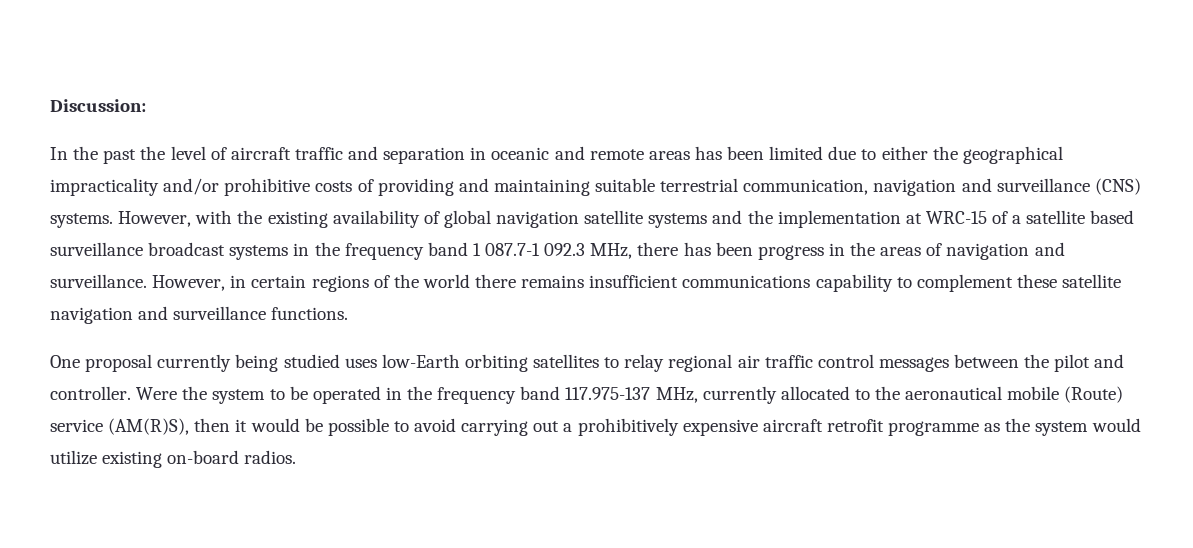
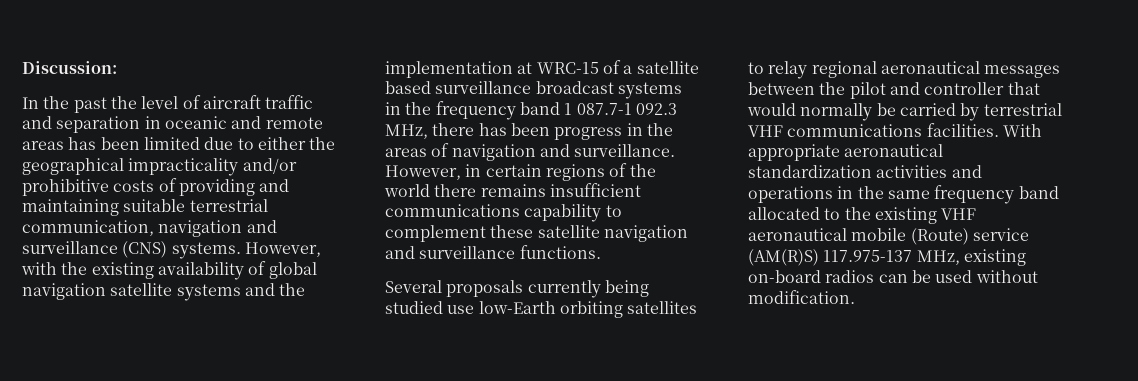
- One proposal currently being studied uses low-Earth orbiting satellites to relay regional air traffic control messages between the pilot and controller. Were the system to be operated in the frequency band 117.975-137 MHz, currently allocated to the aeronautical mobile (Route) service (AM(R)S), then it would be possible to avoid carrying out a prohibitively expensive aircraft retrofit programme as the system would utilize existing on-board radios.
+ Several proposals currently being studied use low-Earth orbiting satellites to relay regional aeronautical messages between the pilot and controller that would normally be carried by terrestrial VHF communications facilities. With appropriate aeronautical standardization activities and operations in the same frequency band allocated to the existing VHF aeronautical mobile (Route) service (AM(R)S) 117.975-137 MHz, existing on-board radios can be used without modification.

